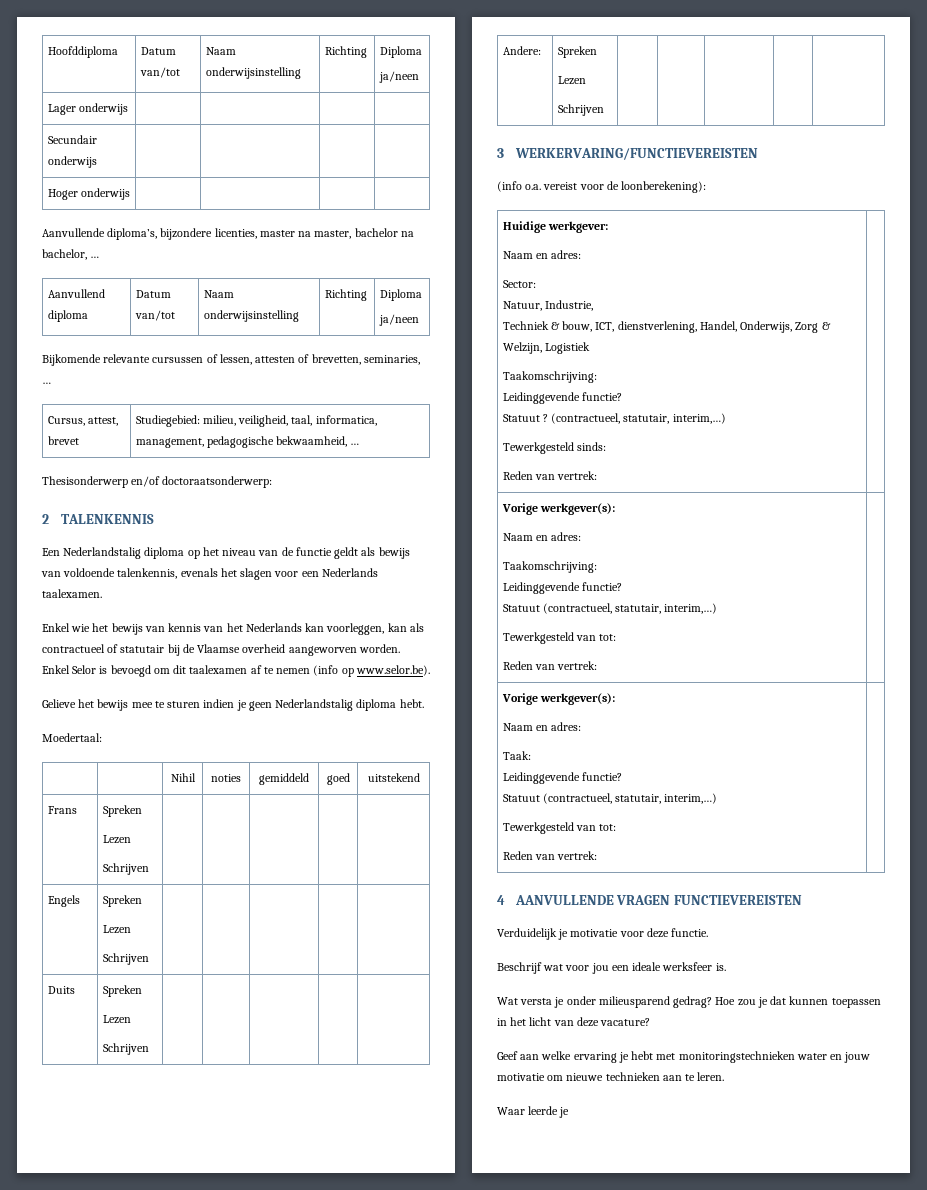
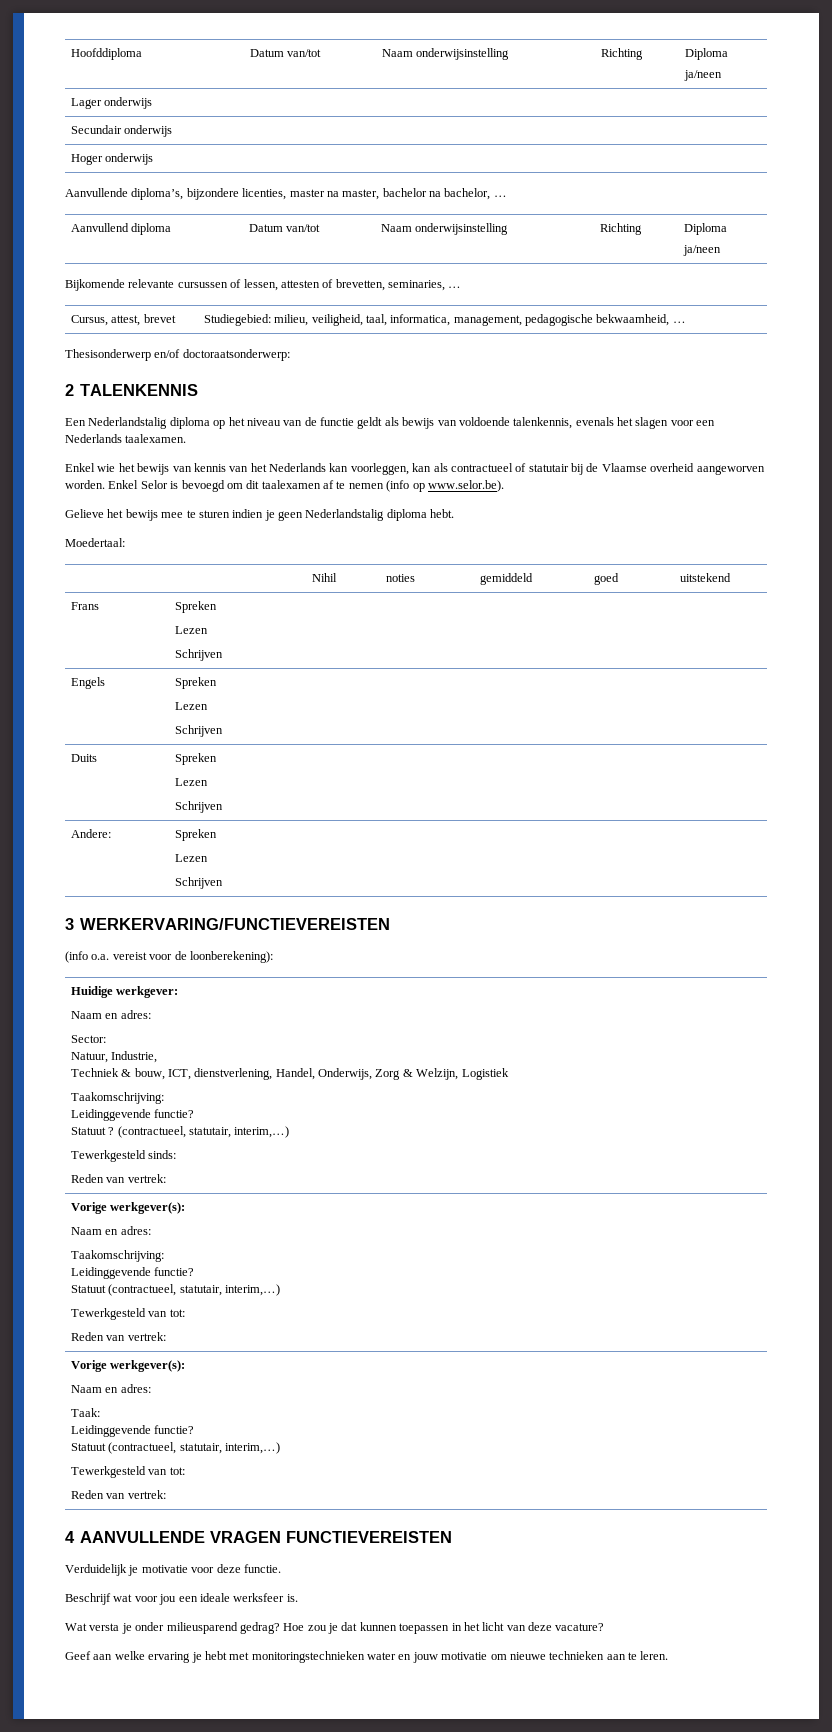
- Waar leerde je

